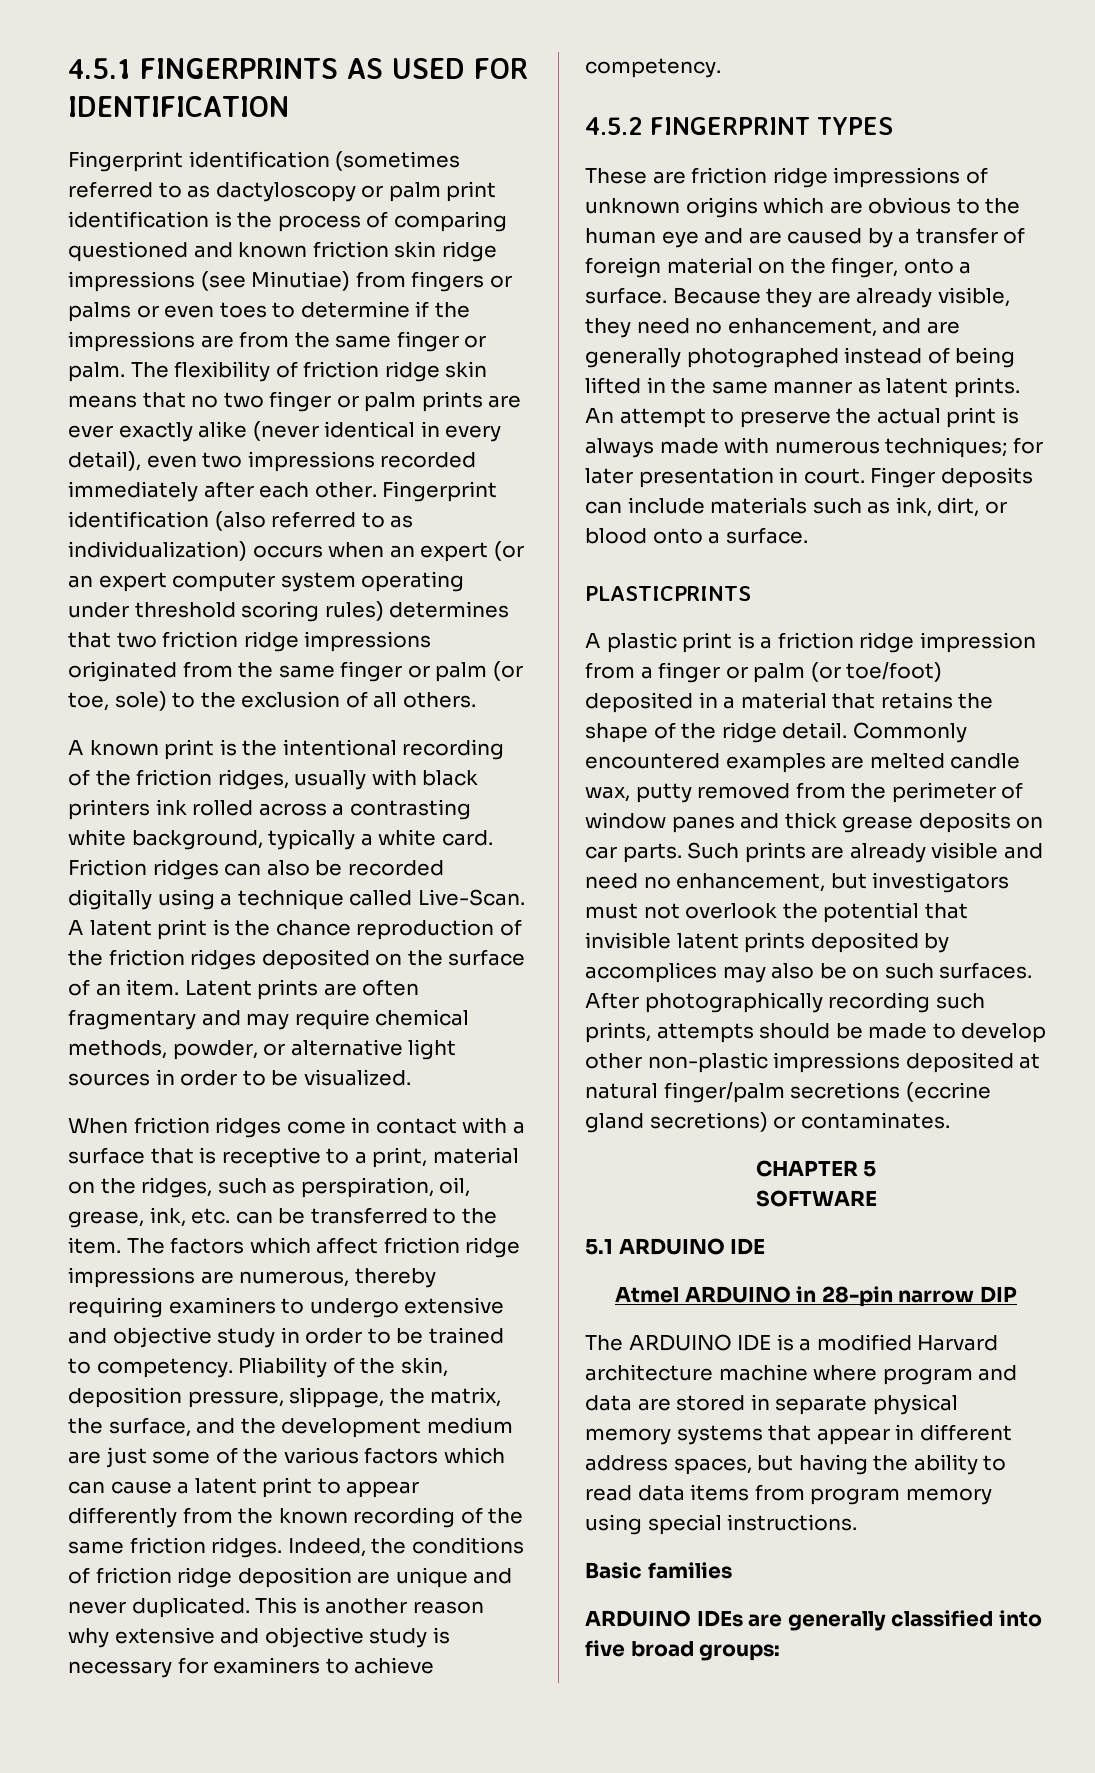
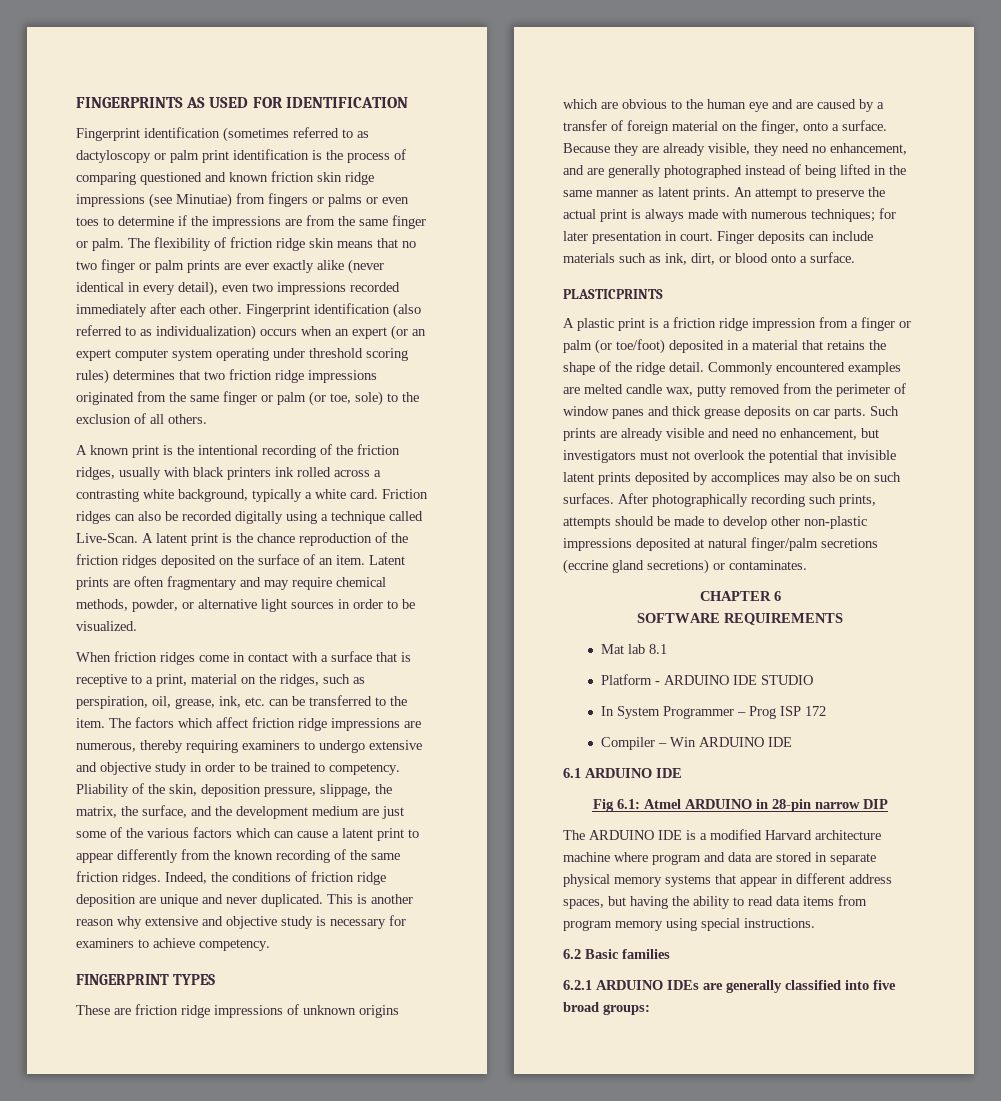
- 4.5.1 FINGERPRINTS AS USED FOR IDENTIFICATION
+ FINGERPRINTS AS USED FOR IDENTIFICATION
- 4.5.2 FINGERPRINT TYPES
+ FINGERPRINT TYPES
- CHAPTER 5
+ CHAPTER 6
- SOFTWARE
- 5.1 ARDUINO IDE
- Atmel ARDUINO in 28-pin narrow DIP
+ SOFTWARE REQUIREMENTS
+ Mat lab 8.1
+ Platform - ARDUINO IDE STUDIO
+ In System Programmer – Prog ISP 172
+ Compiler – Win ARDUINO IDE
+ 6.1 ARDUINO IDE
+ Fig 6.1: Atmel ARDUINO in 28-pin narrow DIP
- Basic families
+ 6.2 Basic families
- ARDUINO IDEs are generally classified into five broad groups:
+ 6.2.1 ARDUINO IDEs are generally classified into five broad groups:

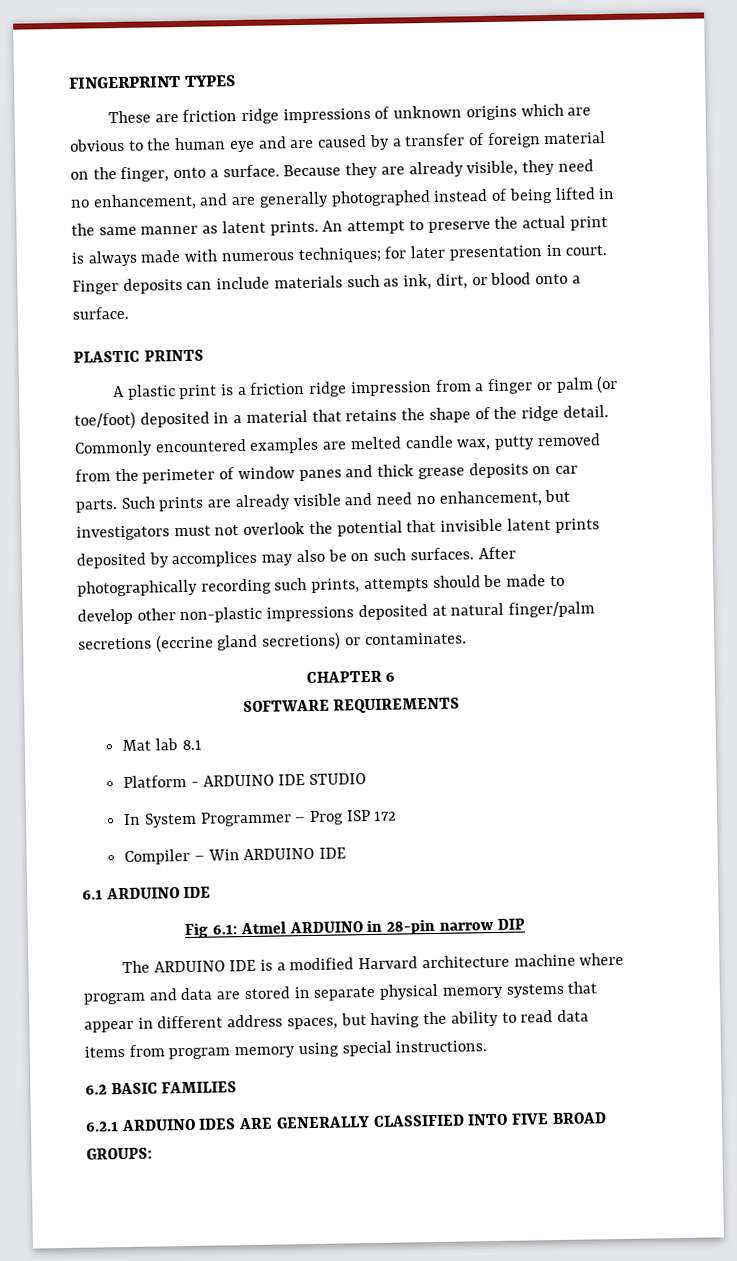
- FINGERPRINTS AS USED FOR IDENTIFICATION
- Fingerprint identification (sometimes referred to as dactyloscopy or palm print identification is the process of comparing questioned and known friction skin ridge impressions (see Minutiae) from fingers or palms or even toes to determine if the impressions are from the same finger or palm. The flexibility of friction ridge skin means that no two finger or palm prints are ever exactly alike (never identical in every detail), even two impressions recorded immediately after each other. Fingerprint identification (also referred to as individualization) occurs when an expert (or an expert computer system operating under threshold scoring rules) determines that two friction ridge impressions originated from the same finger or palm (or toe, sole) to the exclusion of all others.
- A known print is the intentional recording of the friction ridges, usually with black printers ink rolled across a contrasting white background, typically a white card. Friction ridges can also be recorded digitally using a technique called Live-Scan. A latent print is the chance reproduction of the friction ridges deposited on the surface of an item. Latent prints are often fragmentary and may require chemical methods, powder, or alternative light sources in order to be visualized.
- When friction ridges come in contact with a surface that is receptive to a print, material on the ridges, such as perspiration, oil, grease, ink, etc. can be transferred to the item. The factors which affect friction ridge impressions are numerous, thereby requiring examiners to undergo extensive and objective study in order to be trained to competency. Pliability of the skin, deposition pressure, slippage, the matrix, the surface, and the development medium are just some of the various factors which can cause a latent print to appear differently from the known recording of the same friction ridges. Indeed, the conditions of friction ridge deposition are unique and never duplicated. This is another reason why extensive and objective study is necessary for examiners to achieve competency.
- PLASTICPRINTS
+ PLASTIC PRINTS
- 6.2 Basic families
+ 6.2 BASIC FAMILIES
- 6.2.1 ARDUINO IDEs are generally classified into five broad groups:
+ 6.2.1 ARDUINO IDES ARE GENERALLY CLASSIFIED INTO FIVE BROAD GROUPS:

